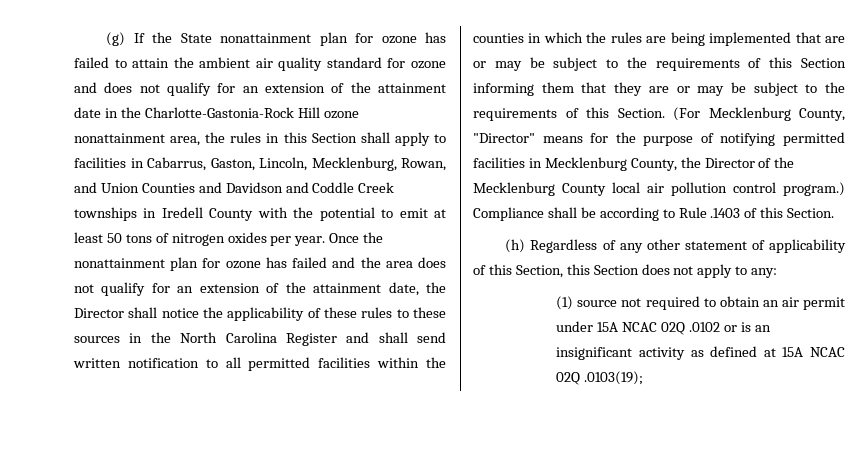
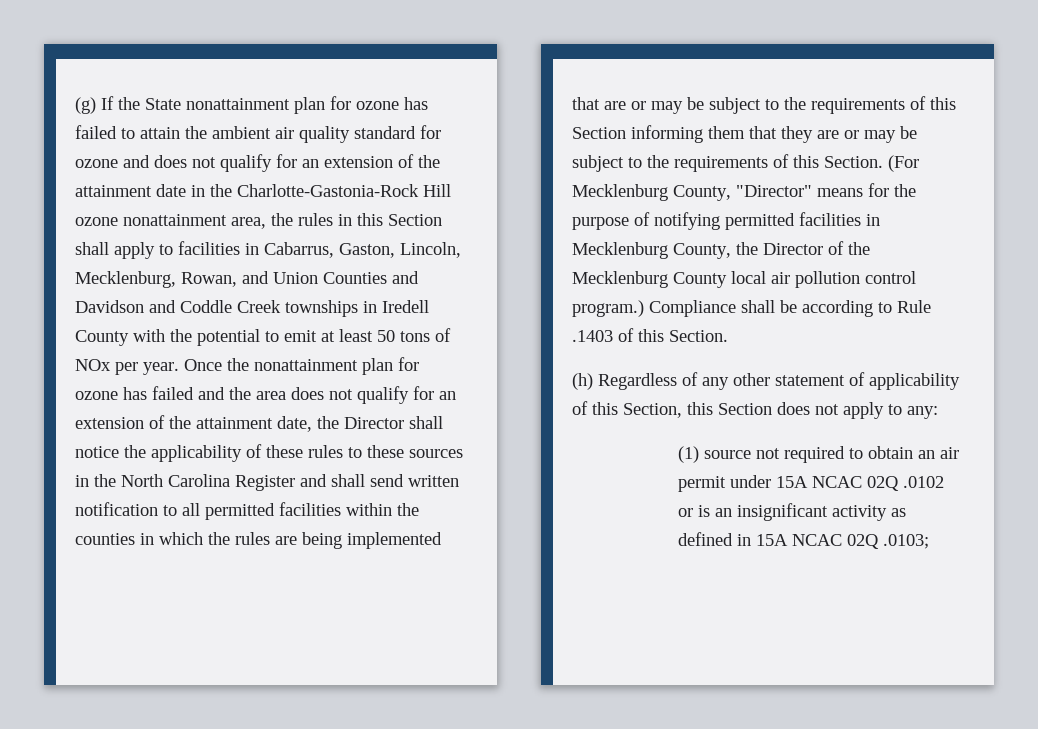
- (g) If the State nonattainment plan for ozone has failed to attain the ambient air quality standard for ozone and does not qualify for an extension of the attainment date in the Charlotte-Gastonia-Rock Hill ozone nonattainment area, the rules in this Section shall apply to facilities in Cabarrus, Gaston, Lincoln, Mecklenburg, Rowan, and Union Counties and Davidson and Coddle Creek townships in Iredell County with the potential to emit at least 50 tons of nitrogen oxides per year.
+ (g) If the State nonattainment plan for ozone has failed to attain the ambient air quality standard for ozone and does not qualify for an extension of the attainment date in the Charlotte-Gastonia-Rock Hill ozone nonattainment area, the rules in this Section shall apply to facilities in Cabarrus, Gaston, Lincoln, Mecklenburg, Rowan, and Union Counties and Davidson and Coddle Creek townships in Iredell County with the potential to emit at least 50 tons of NOx per year.
- (1) source not required to obtain an air permit under 15A NCAC 02Q .0102 or is an insignificant activity as defined at 15A NCAC 02Q .0103(19);
+ (1) source not required to obtain an air permit under 15A NCAC 02Q .0102 or is an insignificant activity as defined in 15A NCAC 02Q .0103;

